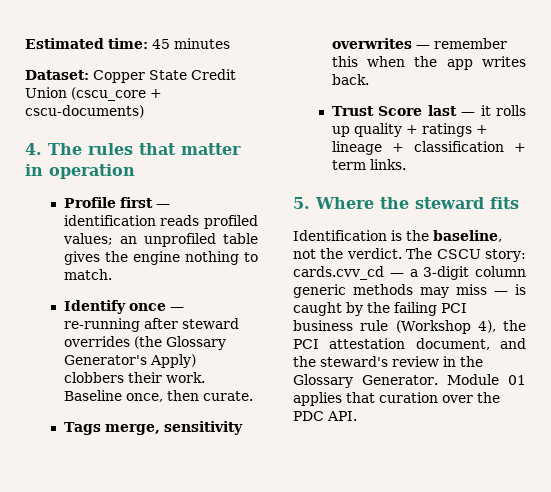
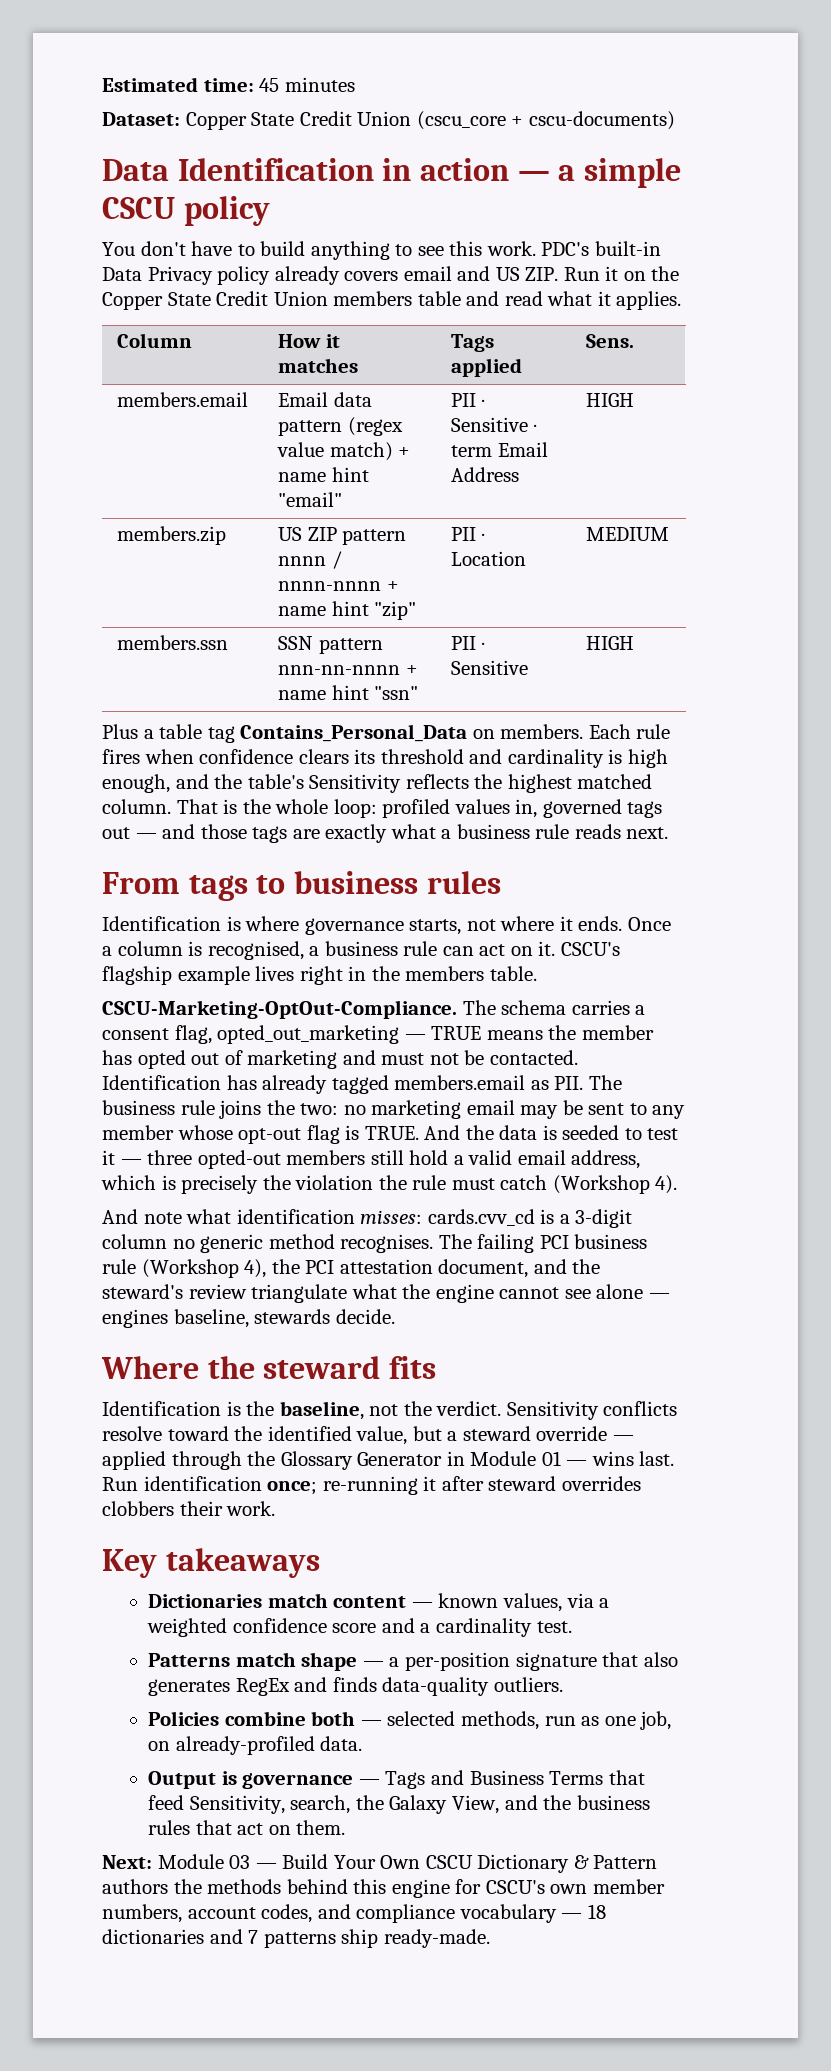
- 4. The rules that matter in operation
- Profile first — identification reads profiled values; an unprofiled table gives the engine nothing to match.
- Identify once — re-running after steward overrides (the Glossary Generator's Apply) clobbers their work. Baseline once, then curate.
- Tags merge, sensitivity overwrites — remember this when the app writes back.
- Trust Score last — it rolls up quality + ratings + lineage + classification + term links.
- 5. Where the steward fits
- Identification is the baseline, not the verdict. The CSCU story: cards.cvv_cd — a 3-digit column generic methods may miss — is caught by the failing PCI business rule (Workshop 4), the PCI attestation document, and the steward's review in the Glossary Generator. Module 01 applies that curation over the PDC API.
+ Data Identification in action — a simple CSCU policy
+ You don't have to build anything to see this work. PDC's built-in Data Privacy policy already covers email and US ZIP. Run it on the Copper State Credit Union members table and read what it applies.
+ Column | How it matches | Tags applied | Sens.
+ members.email | Email data pattern (regex value match) + name hint "email" | PII · Sensitive · term Email Address | HIGH
+ members.zip | US ZIP pattern nnnn / nnnn-nnnn + name hint "zip" | PII · Location | MEDIUM
+ members.ssn | SSN pattern nnn-nn-nnnn + name hint "ssn" | PII · Sensitive | HIGH
+ Plus a table tag Contains_Personal_Data on members. Each rule fires when confidence clears its threshold and cardinality is high enough, and the table's Sensitivity reflects the highest matched column. That is the whole loop: profiled values in, governed tags out — and those tags are exactly what a business rule reads next.
+ From tags to business rules
+ Identification is where governance starts, not where it ends. Once a column is recognised, a business rule can act on it. CSCU's flagship example lives right in the members table.
+ CSCU-Marketing-OptOut-Compliance. The schema carries a consent flag, opted_out_marketing — TRUE means the member has opted out of marketing and must not be contacted. Identification has already tagged members.email as PII. The business rule joins the two: no marketing email may be sent to any member whose opt-out flag is TRUE. And the data is seeded to test it — three opted-out members still hold a valid email address, which is precisely the violation the rule must catch (Workshop 4).
+ And note what identification misses: cards.cvv_cd is a 3-digit column no generic method recognises. The failing PCI business rule (Workshop 4), the PCI attestation document, and the steward's review triangulate what the engine cannot see alone — engines baseline, stewards decide.
+ Where the steward fits
+ Identification is the baseline, not the verdict. Sensitivity conflicts resolve toward the identified value, but a steward override — applied through the Glossary Generator in Module 01 — wins last. Run identification once; re-running it after steward overrides clobbers their work.
+ Key takeaways
+ Dictionaries match content — known values, via a weighted confidence score and a cardinality test.
+ Patterns match shape — a per-position signature that also generates RegEx and finds data-quality outliers.
+ Policies combine both — selected methods, run as one job, on already-profiled data.
+ Output is governance — Tags and Business Terms that feed Sensitivity, search, the Galaxy View, and the business rules that act on them.
+ Next: Module 03 — Build Your Own CSCU Dictionary & Pattern authors the methods behind this engine for CSCU's own member numbers, account codes, and compliance vocabulary — 18 dictionaries and 7 patterns ship ready-made.

